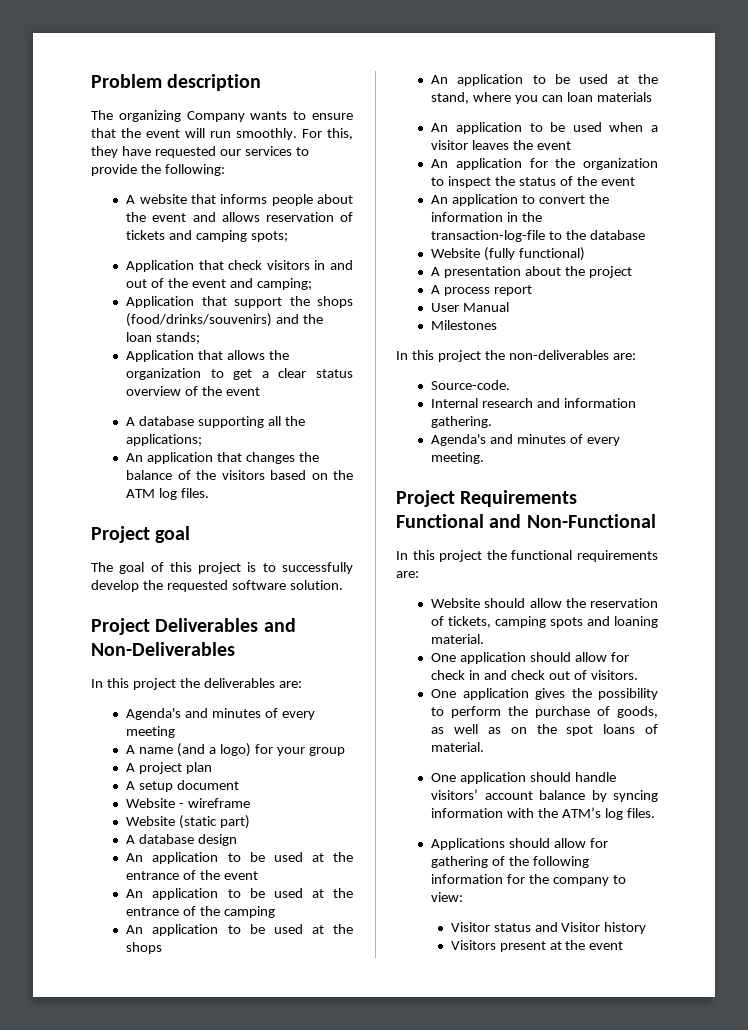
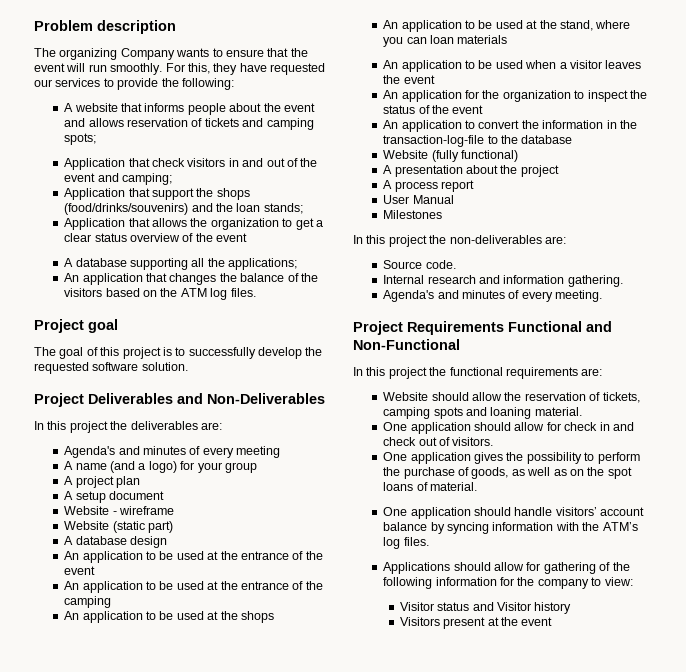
- Source-code.
+ Source code.

